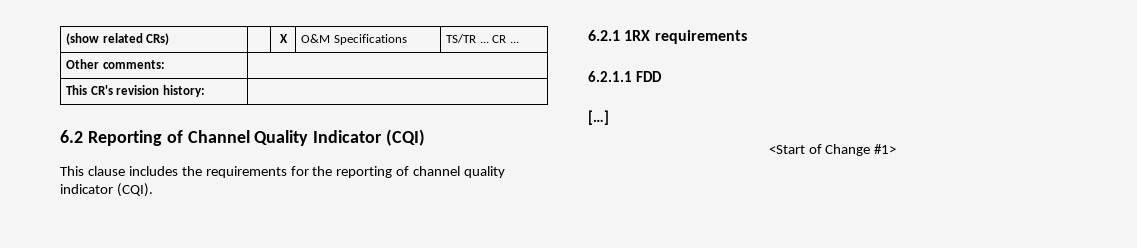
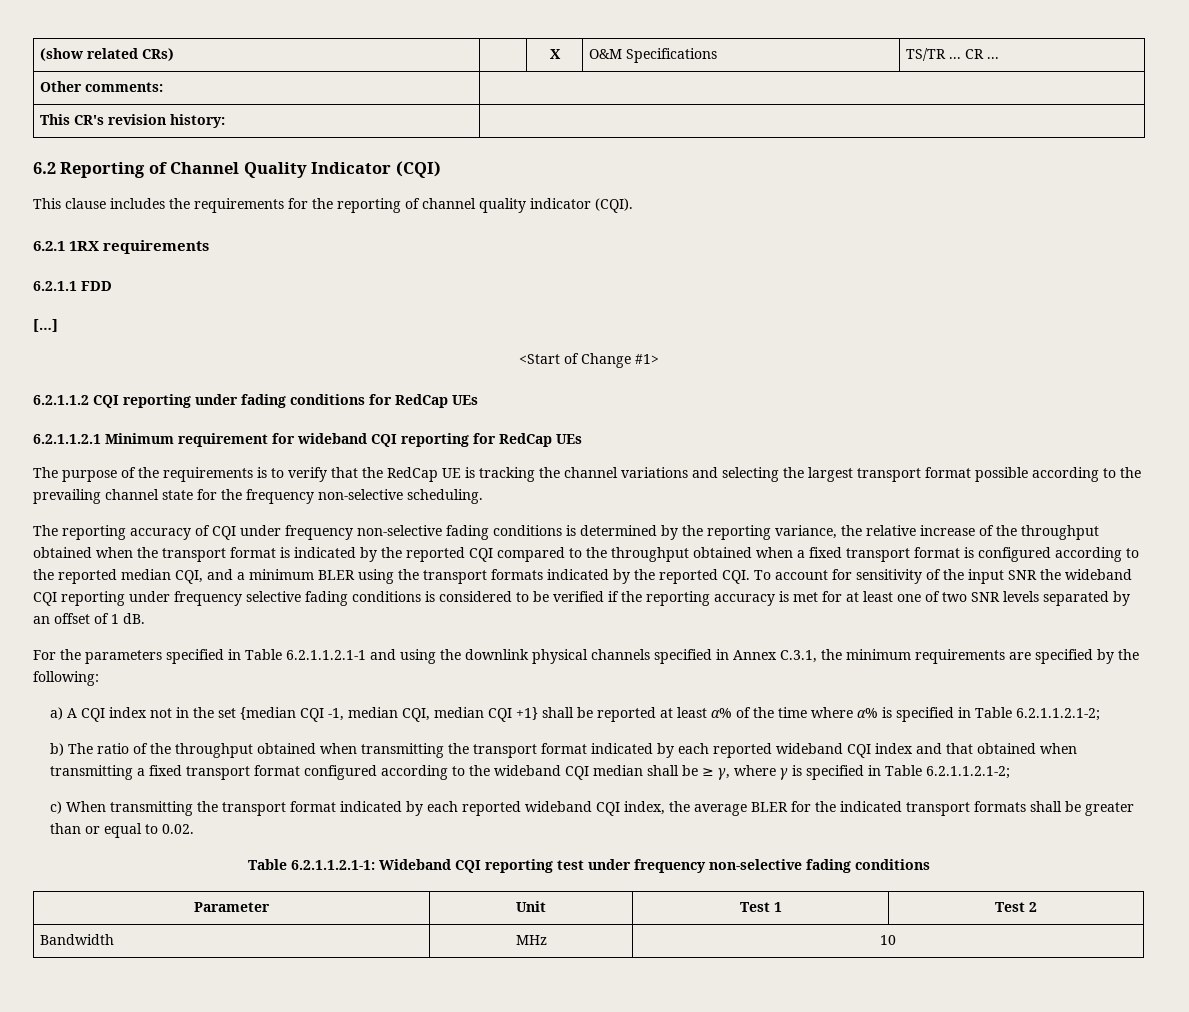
+ 6.2.1.1.2 CQI reporting under fading conditions for RedCap UEs
+ 6.2.1.1.2.1 Minimum requirement for wideband CQI reporting for RedCap UEs
+ The purpose of the requirements is to verify that the RedCap UE is tracking the channel variations and selecting the largest transport format possible according to the prevailing channel state for the frequency non-selective scheduling.
+ The reporting accuracy of CQI under frequency non-selective fading conditions is determined by the reporting variance, the relative increase of the throughput obtained when the transport format is indicated by the reported CQI compared to the throughput obtained when a fixed transport format is configured according to the reported median CQI, and a minimum BLER using the transport formats indicated by the reported CQI. To account for sensitivity of the input SNR the wideband CQI reporting under frequency selective fading conditions is considered to be verified if the reporting accuracy is met for at least one of two SNR levels separated by an offset of 1 dB.
+ For the parameters specified in Table 6.2.1.1.2.1-1 and using the downlink physical channels specified in Annex C.3.1, the minimum requirements are specified by the following:
+ a) A CQI index not in the set {median CQI -1, median CQI, median CQI +1} shall be reported at least α% of the time where α% is specified in Table 6.2.1.1.2.1-2;
+ b) The ratio of the throughput obtained when transmitting the transport format indicated by each reported wideband CQI index and that obtained when transmitting a fixed transport format configured according to the wideband CQI median shall be ≥ γ, where γ is specified in Table 6.2.1.1.2.1-2;
+ c) When transmitting the transport format indicated by each reported wideband CQI index, the average BLER for the indicated transport formats shall be greater than or equal to 0.02.
+ Table 6.2.1.1.2.1-1: Wideband CQI reporting test under frequency non-selective fading conditions
+ Parameter | Unit | Test 1 | Test 2
+ Bandwidth | MHz | 10

